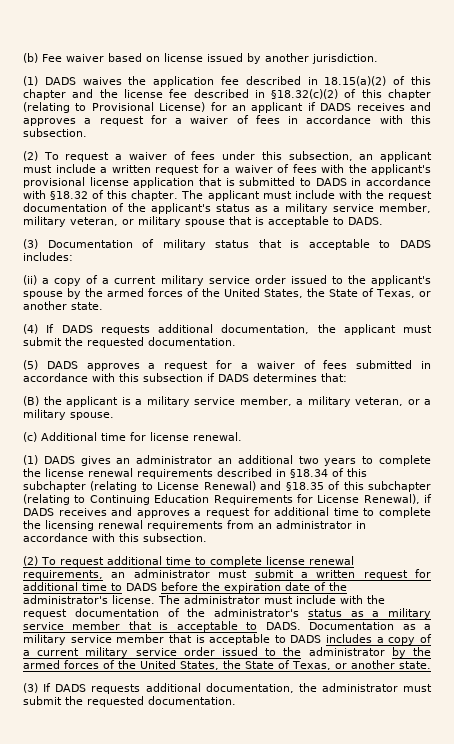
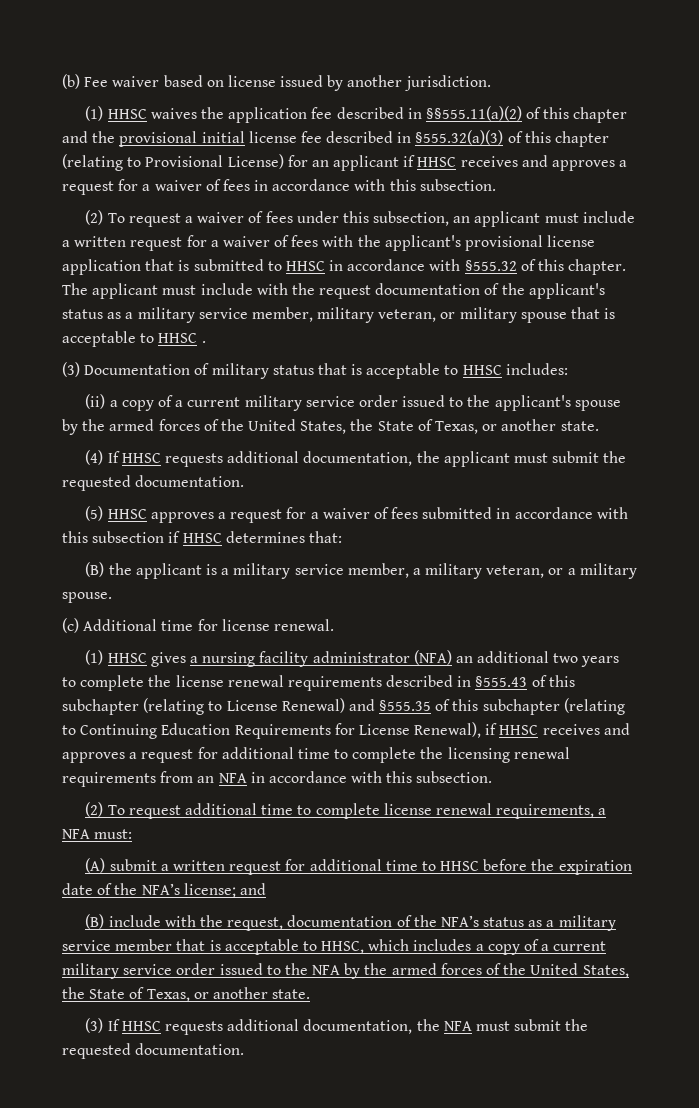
- (1) DADS waives the application fee described in 18.15(a)(2) of this chapter and the license fee described in §18.32(c)(2) of this chapter (relating to Provisional License) for an applicant if DADS receives and approves a request for a waiver of fees in accordance with this subsection.
+ (1) HHSC waives the application fee described in §§555.11(a)(2) of this chapter and the provisional initial license fee described in §555.32(a)(3) of this chapter (relating to Provisional License) for an applicant if HHSC receives and approves a request for a waiver of fees in accordance with this subsection.
- (2) To request a waiver of fees under this subsection, an applicant must include a written request for a waiver of fees with the applicant's provisional license application that is submitted to DADS in accordance with §18.32 of this chapter.
+ (2) To request a waiver of fees under this subsection, an applicant must include a written request for a waiver of fees with the applicant's provisional license application that is submitted to HHSC in accordance with §555.32 of this chapter.
- The applicant must include with the request documentation of the applicant's status as a military service member, military veteran, or military spouse that is acceptable to DADS.
+ The applicant must include with the request documentation of the applicant's status as a military service member, military veteran, or military spouse that is acceptable to HHSC .
- (3) Documentation of military status that is acceptable to DADS includes:
+ (3) Documentation of military status that is acceptable to HHSC includes:
- (4) If DADS requests additional documentation, the applicant must submit the requested documentation.
+ (4) If HHSC requests additional documentation, the applicant must submit the requested documentation.
- (5) DADS approves a request for a waiver of fees submitted in accordance with this subsection if DADS determines that:
+ (5) HHSC approves a request for a waiver of fees submitted in accordance with this subsection if HHSC determines that:
- (1) DADS gives an administrator an additional two years to complete the license renewal requirements described in §18.34 of this subchapter (relating to License Renewal) and §18.35 of this subchapter (relating to Continuing Education Requirements for License Renewal), if DADS receives and approves a request for additional time to complete the licensing renewal requirements from an administrator in accordance with this subsection.
+ (1) HHSC gives a nursing facility administrator (NFA) an additional two years to complete the license renewal requirements described in §555.43 of this subchapter (relating to License Renewal) and §555.35 of this subchapter (relating to Continuing Education Requirements for License Renewal), if HHSC receives and approves a request for additional time to complete the licensing renewal requirements from an NFA in accordance with this subsection.
- (2) To request additional time to complete license renewal requirements, an administrator must submit a written request for additional time to DADS before the expiration date of the administrator's license. The administrator must include with the request documentation of the administrator's status as a military service member that is acceptable to DADS. Documentation as a military service member that is acceptable to DADS includes a copy of a current military service order issued to the administrator by the armed forces of the United States, the State of Texas, or another state.
+ (2) To request additional time to complete license renewal requirements, a NFA must:
+ (A) submit a written request for additional time to HHSC before the expiration date of the NFA’s license; and
+ (B) include with the request, documentation of the NFA’s status as a military service member that is acceptable to HHSC, which includes a copy of a current military service order issued to the NFA by the armed forces of the United States, the State of Texas, or another state.
- (3) If DADS requests additional documentation, the administrator must submit the requested documentation.
+ (3) If HHSC requests additional documentation, the NFA must submit the requested documentation.

